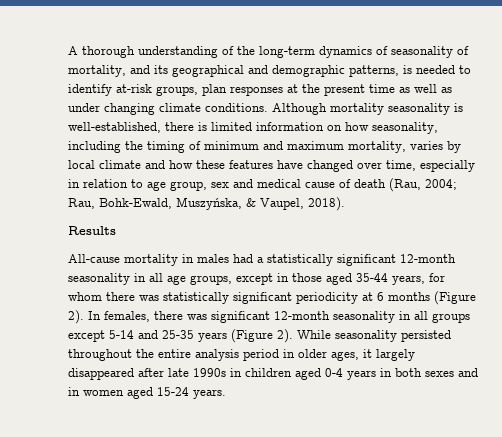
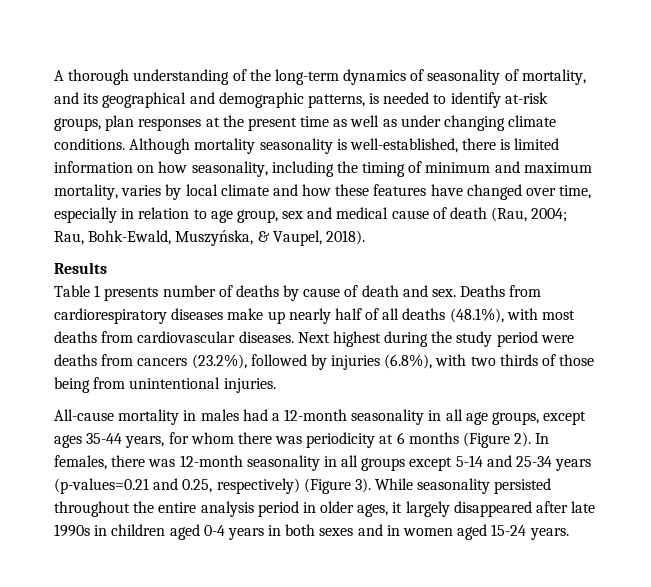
+ Table 1 presents number of deaths by cause of death and sex. Deaths from cardiorespiratory diseases make up nearly half of all deaths (48.1%), with most deaths from cardiovascular diseases. Next highest during the study period were deaths from cancers (23.2%), followed by injuries (6.8%), with two thirds of those being from unintentional injuries.
- All-cause mortality in males had a statistically significant 12-month seasonality in all age groups, except in those aged 35-44 years, for whom there was statistically significant periodicity at 6 months (Figure 2).
+ All-cause mortality in males had a 12-month seasonality in all age groups, except ages 35-44 years, for whom there was periodicity at 6 months (Figure 2).
- In females, there was significant 12-month seasonality in all groups except 5-14 and 25-35 years (Figure 2).
+ In females, there was 12-month seasonality in all groups except 5-14 and 25-34 years (p-values=0.21 and 0.25, respectively) (Figure 3).

